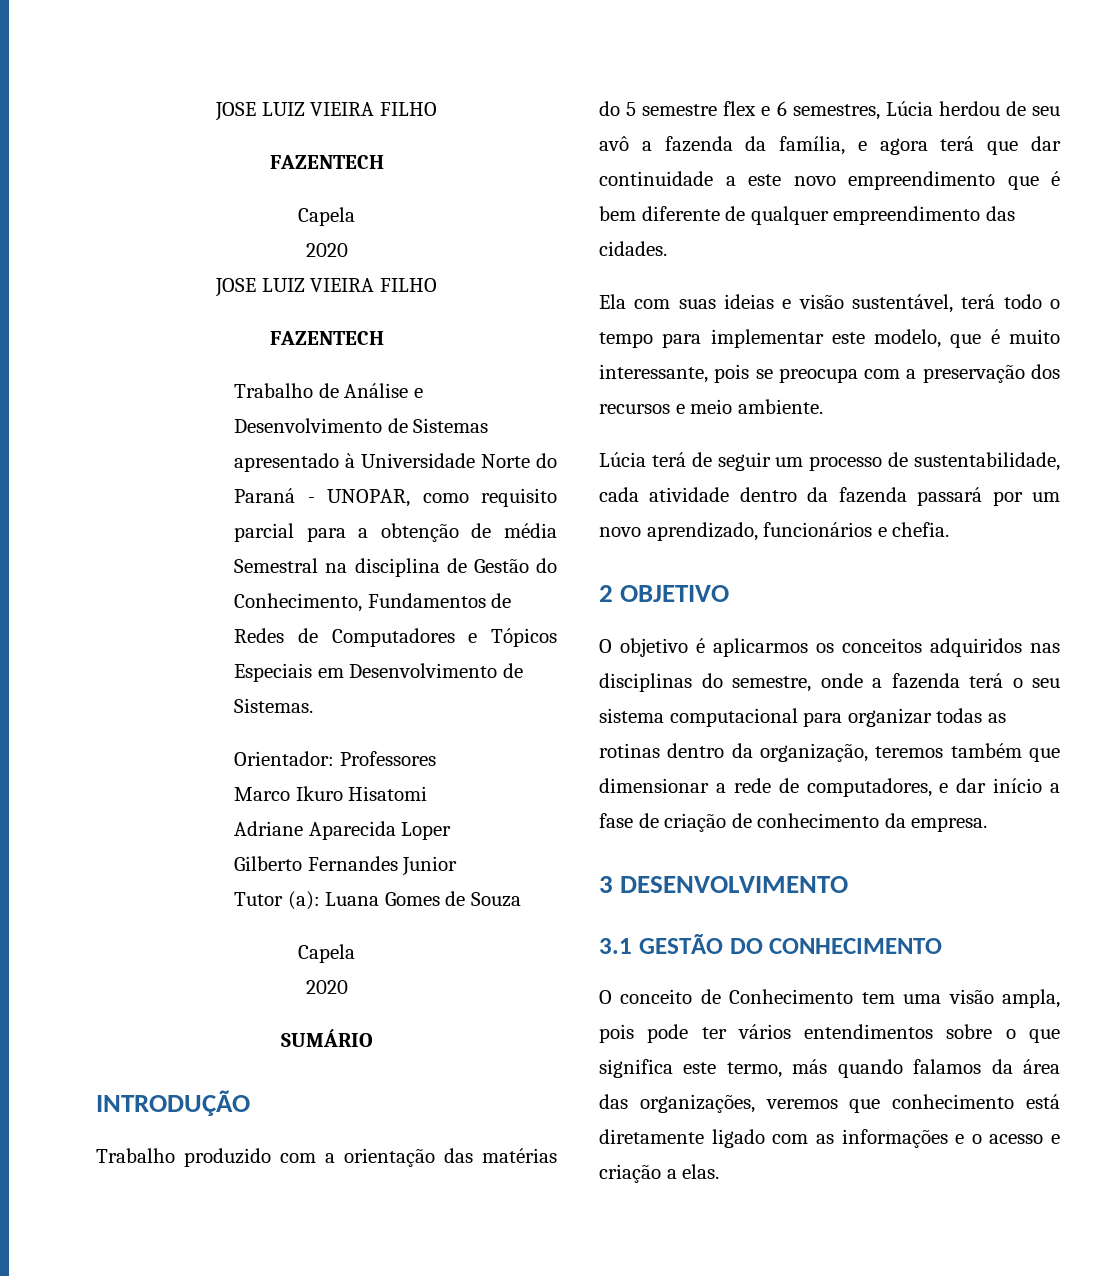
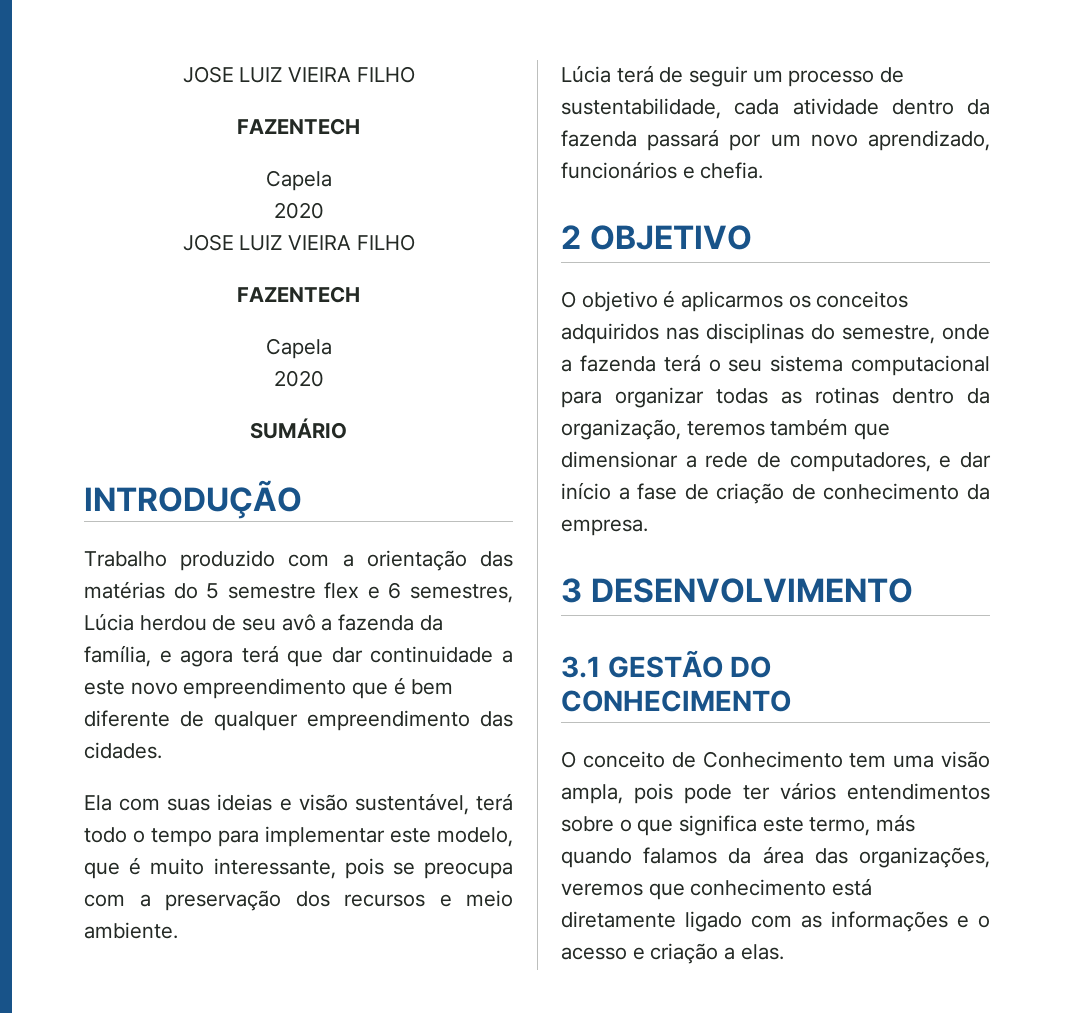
- Trabalho de Análise e Desenvolvimento de Sistemas apresentado à Universidade Norte do Paraná - UNOPAR, como requisito parcial para a obtenção de média Semestral na disciplina de Gestão do Conhecimento, Fundamentos de Redes de Computadores e Tópicos Especiais em Desenvolvimento de Sistemas.
- Orientador: Professores
- Marco Ikuro Hisatomi
- Adriane Aparecida Loper
- Gilberto Fernandes Junior
- Tutor (a): Luana Gomes de Souza

